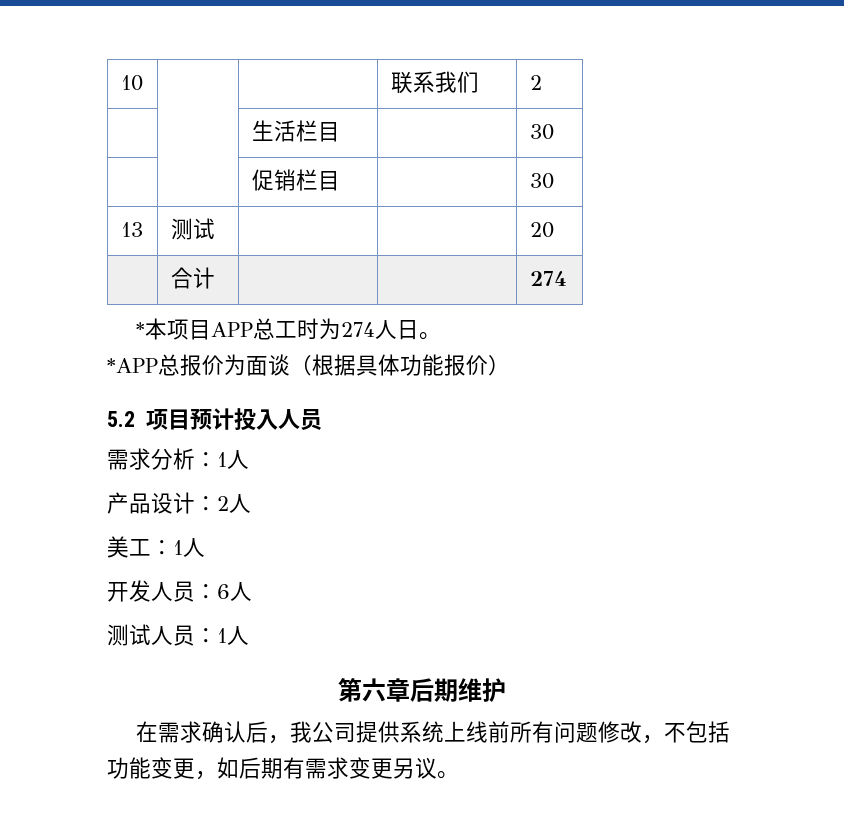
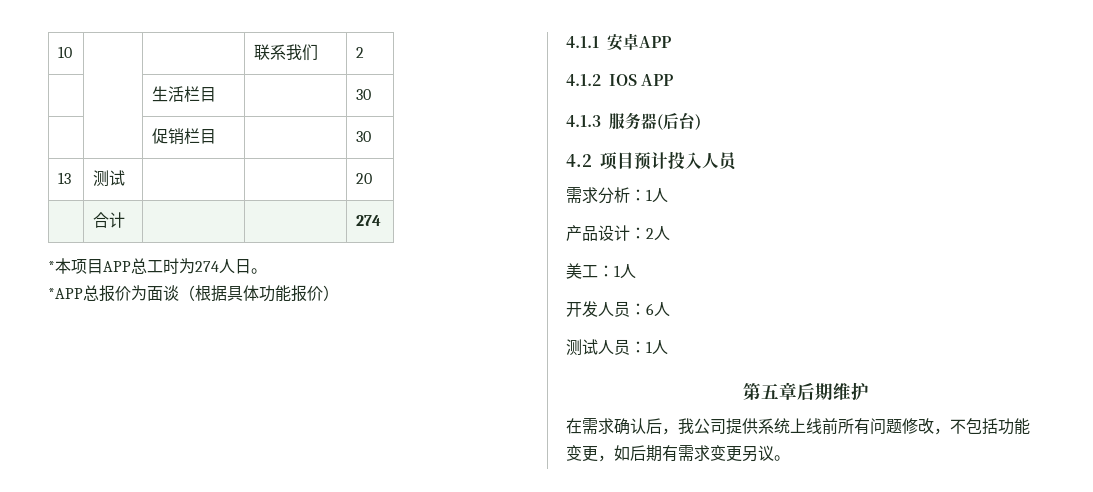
- 5.2项目预计投入人员
+ 4.1.1安卓APP
+ 4.1.2 IOS APP
+ 4.1.3服务器(后台)
+ 4.2项目预计投入人员
- 第六章后期维护
+ 第五章后期维护

